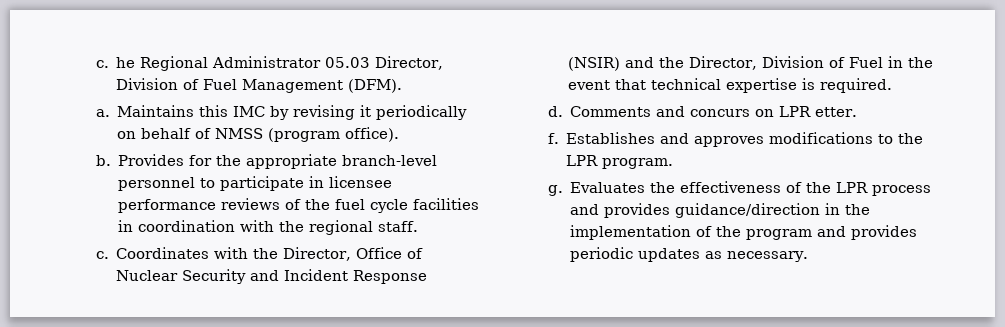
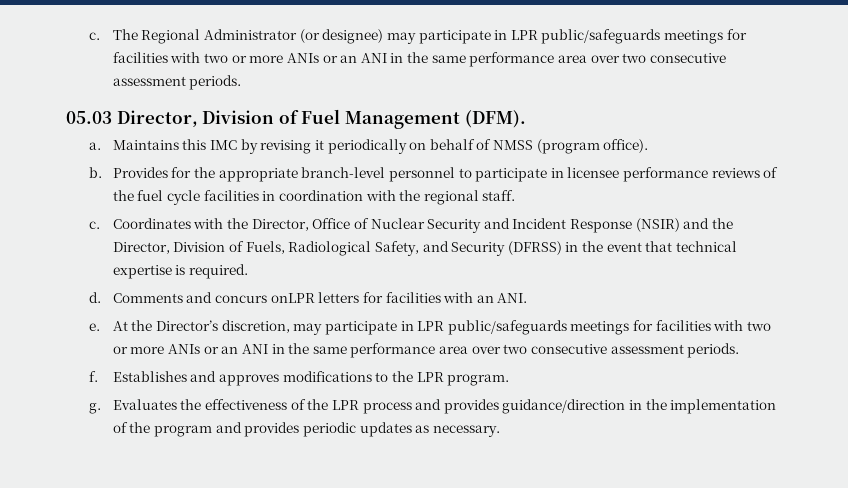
- c. he Regional Administrator 05.03 Director, Division of Fuel Management (DFM).
+ c. The Regional Administrator (or designee) may participate in LPR public/safeguards meetings for facilities with two or more ANIs or an ANI in the same performance area over two consecutive assessment periods.
+ 05.03 Director, Division of Fuel Management (DFM).
- Coordinates with the Director, Office of Nuclear Security and Incident Response (NSIR) and the Director, Division of Fuel in the event that technical expertise is required.
+ Coordinates with the Director, Office of Nuclear Security and Incident Response (NSIR) and the Director, Division of Fuels, Radiological Safety, and Security (DFRSS) in the event that technical expertise is required.
- Comments and concurs on LPR etter.
+ Comments and concurs onLPR letters for facilities with an ANI.
+ e. At the Director’s discretion, may participate in LPR public/safeguards meetings for facilities with two or more ANIs or an ANI in the same performance area over two consecutive assessment periods.

